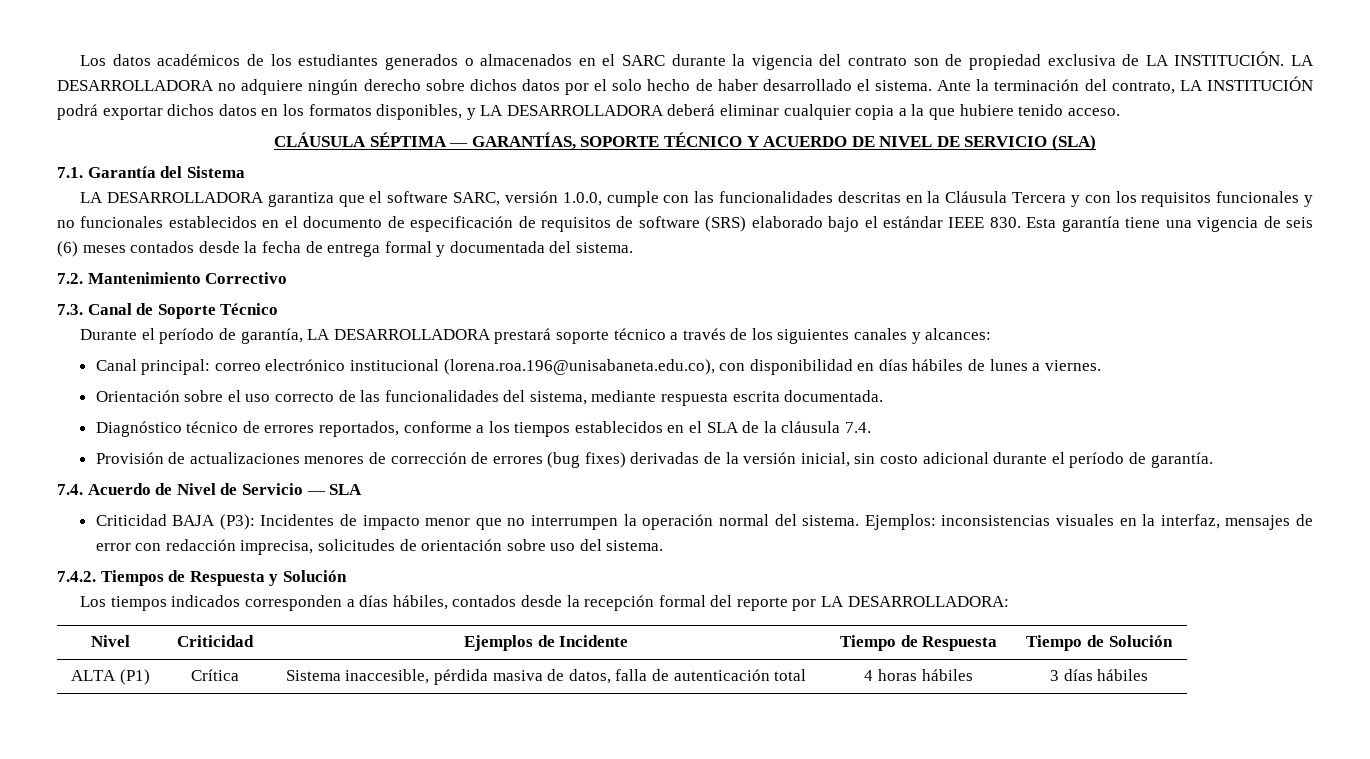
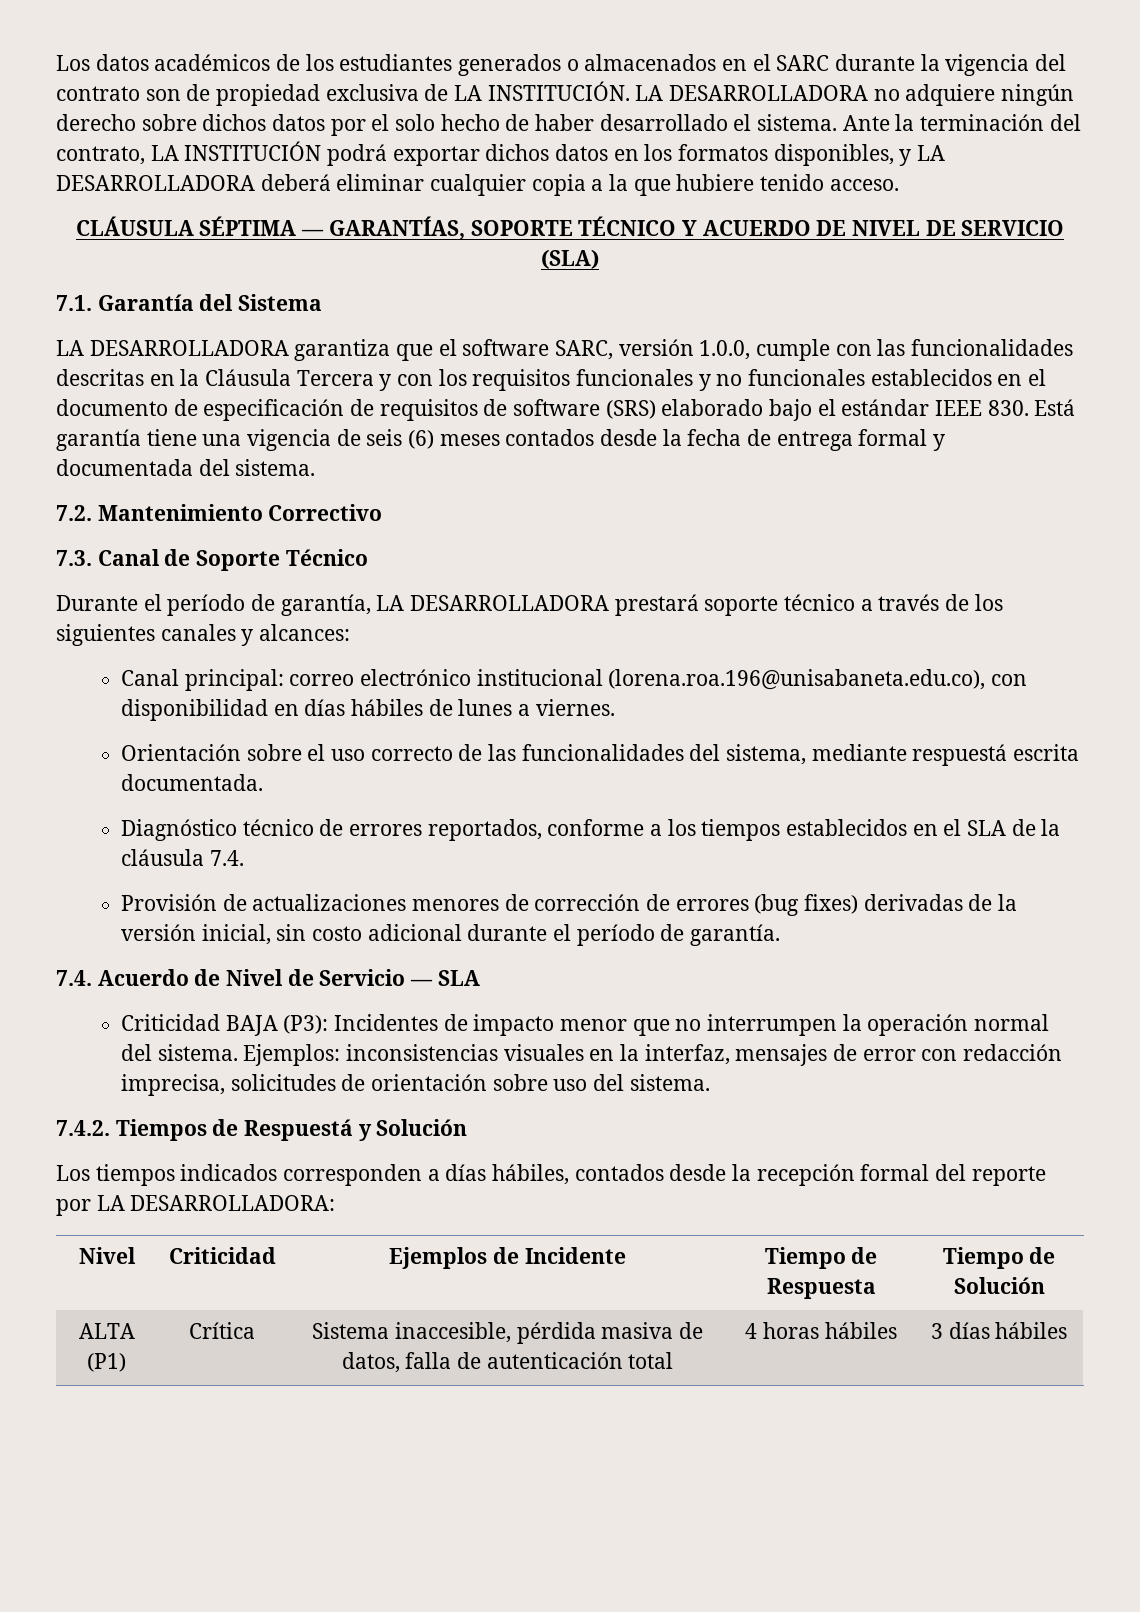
- LA DESARROLLADORA garantiza que el software SARC, versión 1.0.0, cumple con las funcionalidades descritas en la Cláusula Tercera y con los requisitos funcionales y no funcionales establecidos en el documento de especificación de requisitos de software (SRS) elaborado bajo el estándar IEEE 830. Esta garantía tiene una vigencia de seis (6) meses contados desde la fecha de entrega formal y documentada del sistema.
+ LA DESARROLLADORA garantiza que el software SARC, versión 1.0.0, cumple con las funcionalidades descritas en la Cláusula Tercera y con los requisitos funcionales y no funcionales establecidos en el documento de especificación de requisitos de software (SRS) elaborado bajo el estándar IEEE 830. Está garantía tiene una vigencia de seis (6) meses contados desde la fecha de entrega formal y documentada del sistema.
- Orientación sobre el uso correcto de las funcionalidades del sistema, mediante respuesta escrita documentada.
+ Orientación sobre el uso correcto de las funcionalidades del sistema, mediante respuestá escrita documentada.
- 7.4.2. Tiempos de Respuesta y Solución
+ 7.4.2. Tiempos de Respuestá y Solución

